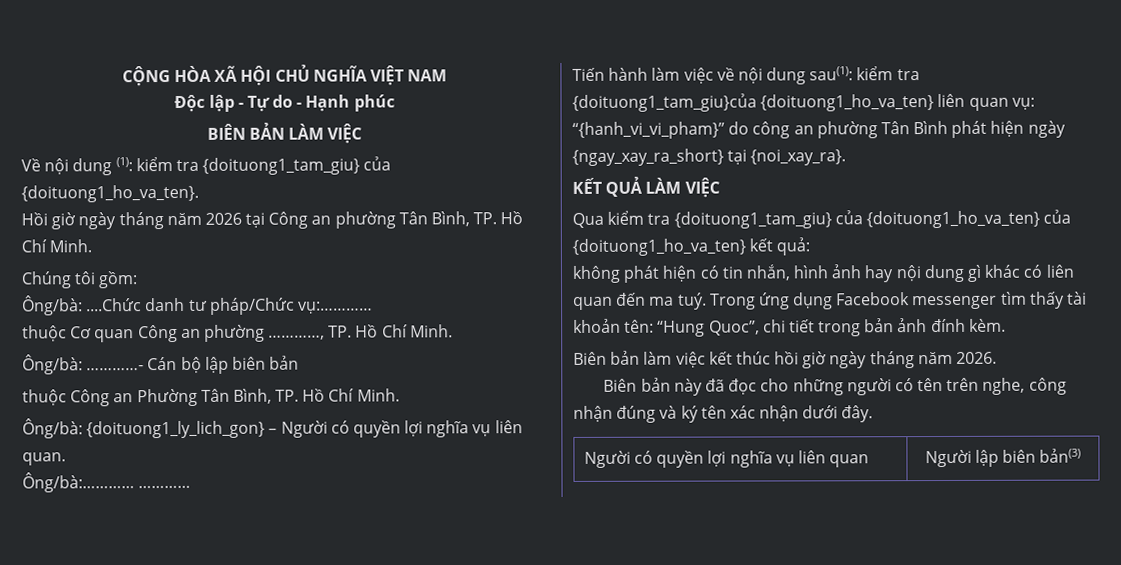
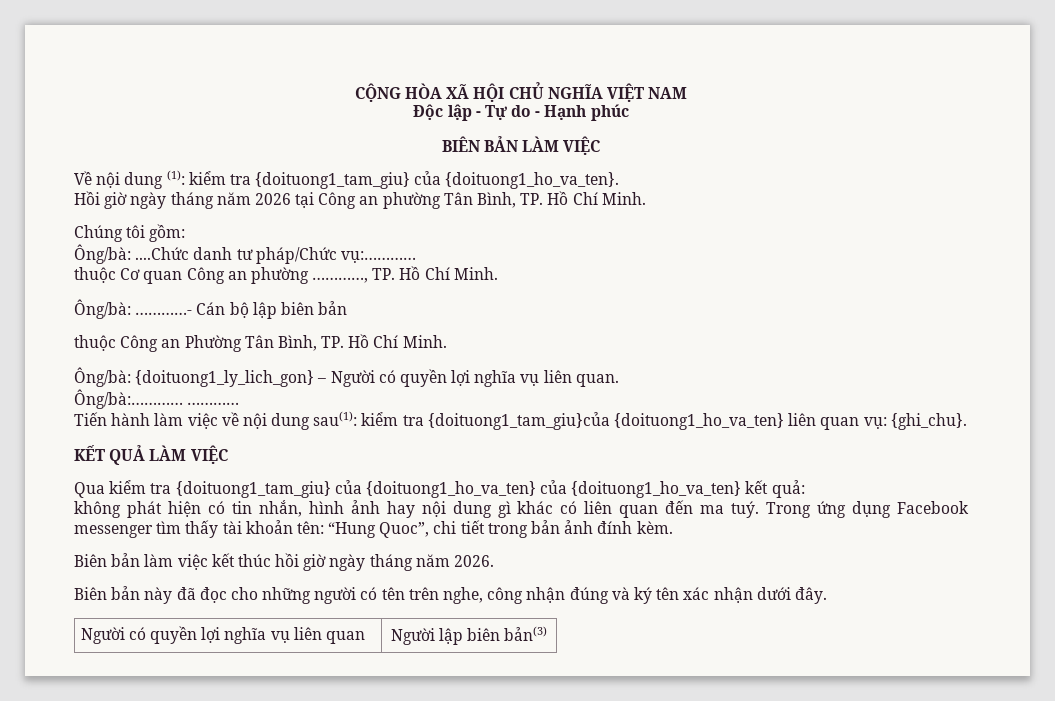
- Tiến hành làm việc về nội dung sau(1): kiểm tra {doituong1_tam_giu}của {doituong1_ho_va_ten} liên quan vụ: “{hanh_vi_vi_pham}” do công an phường Tân Bình phát hiện ngày {ngay_xay_ra_short} tại {noi_xay_ra}.
+ Tiến hành làm việc về nội dung sau(1): kiểm tra {doituong1_tam_giu}của {doituong1_ho_va_ten} liên quan vụ: {ghi_chu}.

